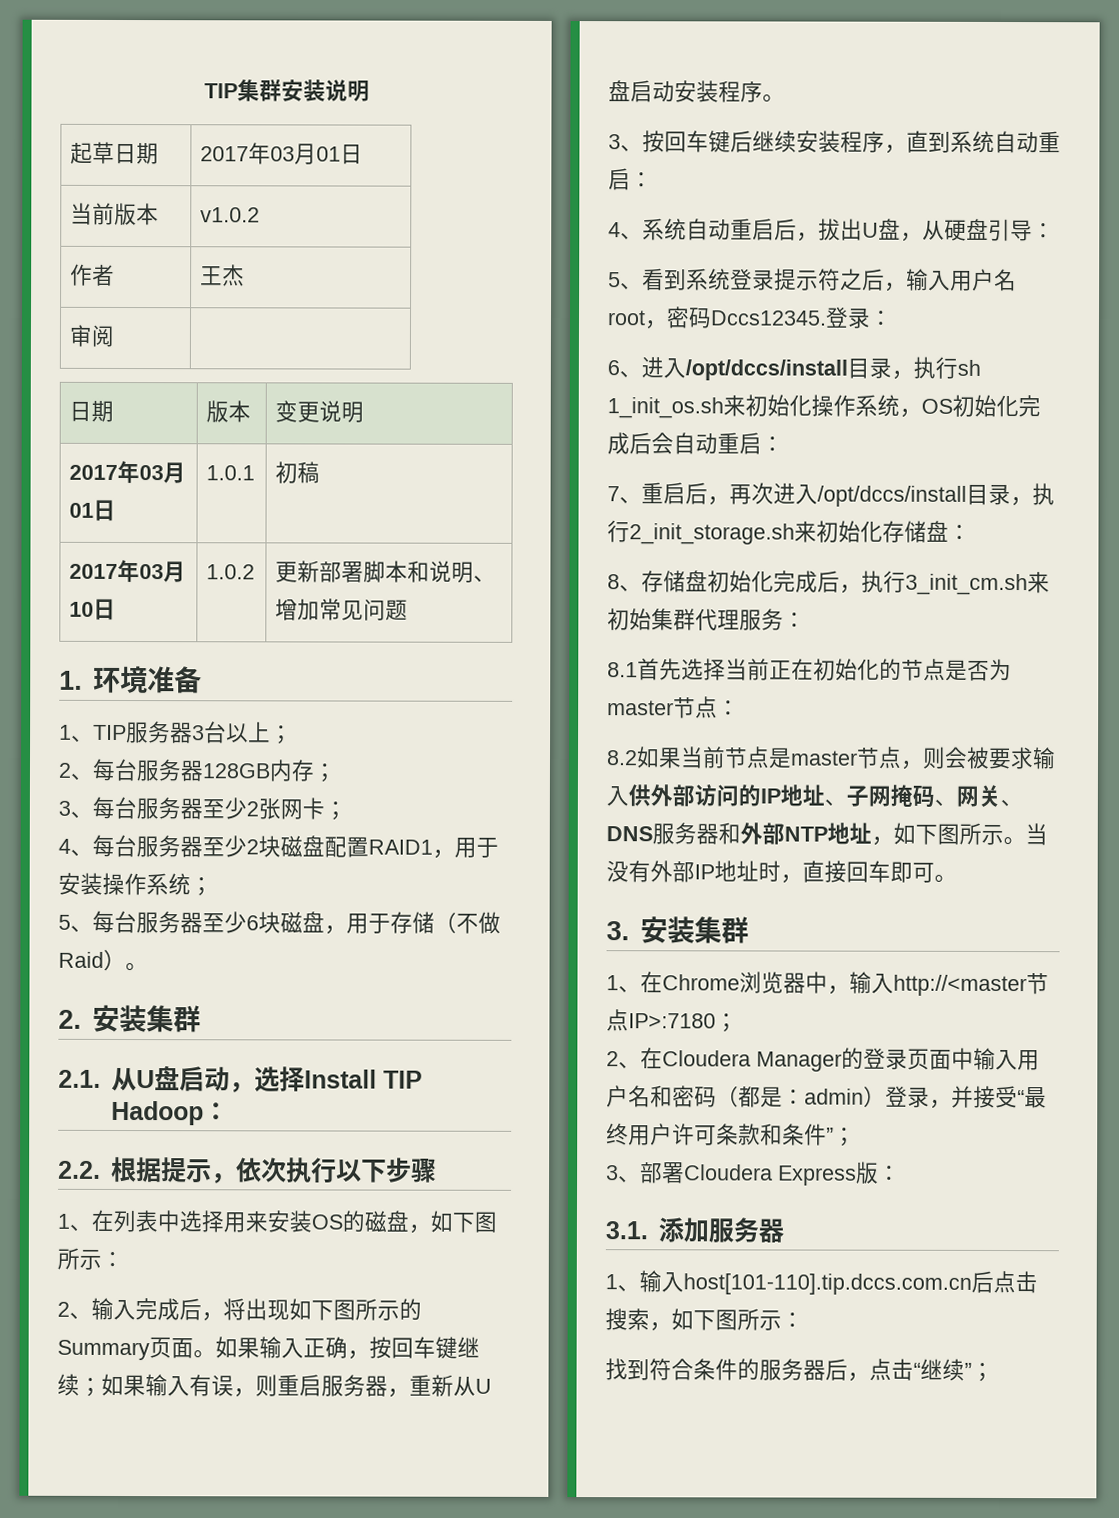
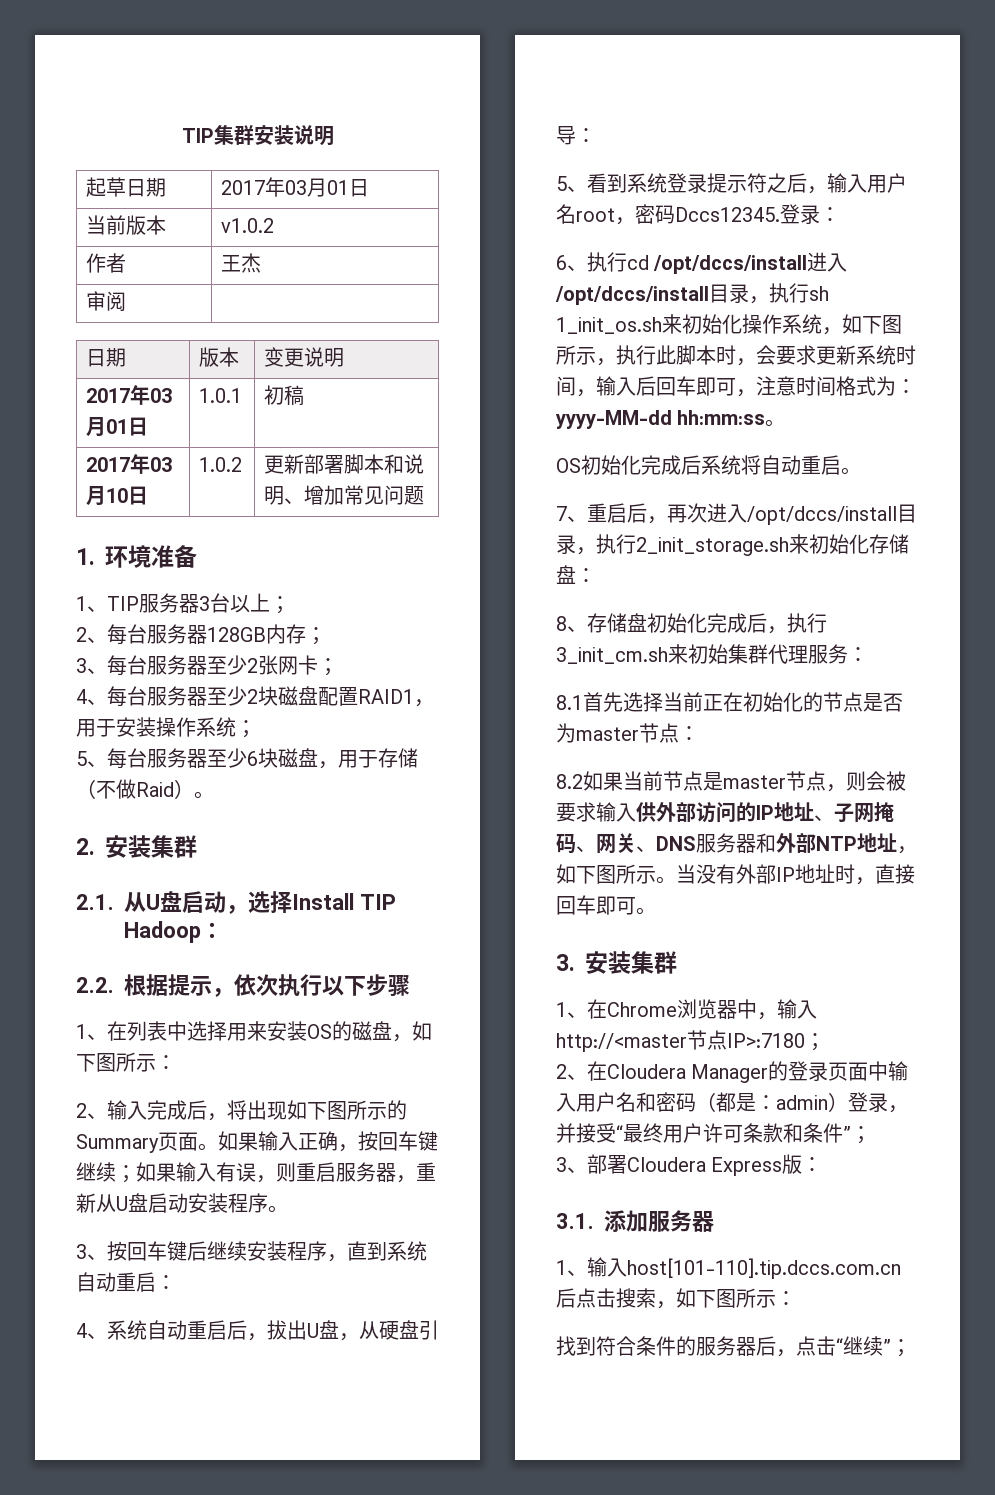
- 6、进入/opt/dccs/install目录，执行sh 1_init_os.sh来初始化操作系统，OS初始化完成后会自动重启：
+ 6、执行cd /opt/dccs/install进入/opt/dccs/install目录，执行sh 1_init_os.sh来初始化操作系统，如下图所示，执行此脚本时，会要求更新系统时间，输入后回车即可，注意时间格式为：yyyy-MM-dd hh:mm:ss。
+ OS初始化完成后系统将自动重启。

